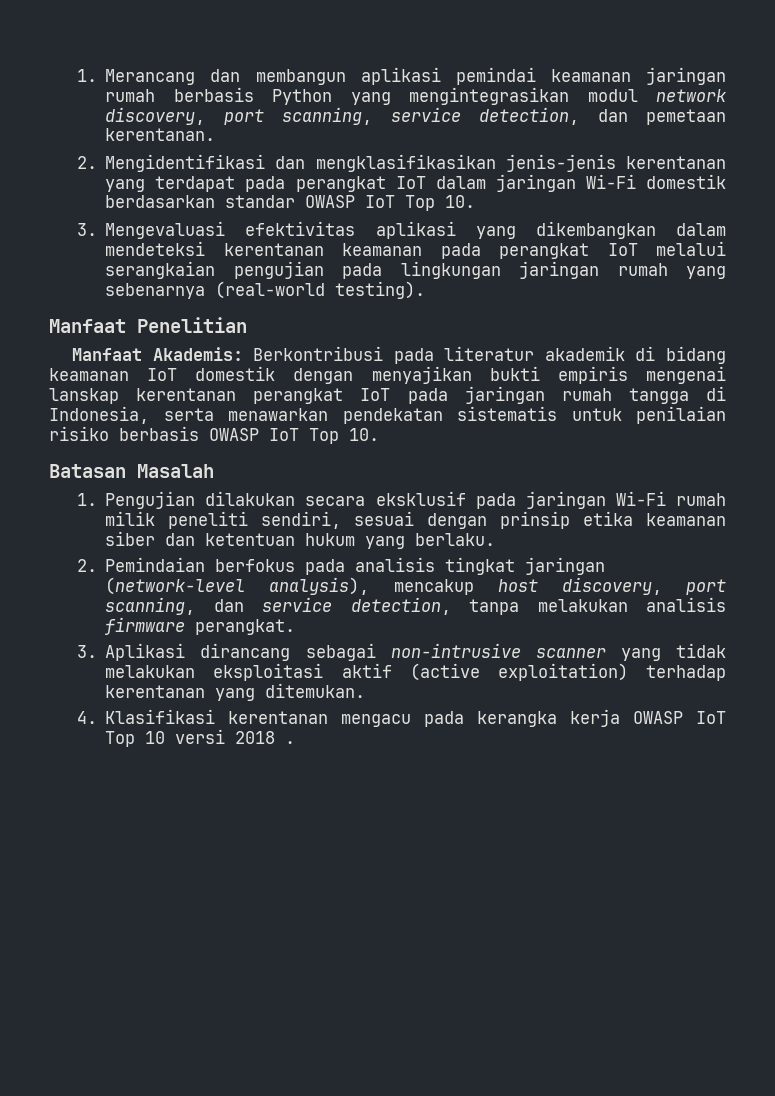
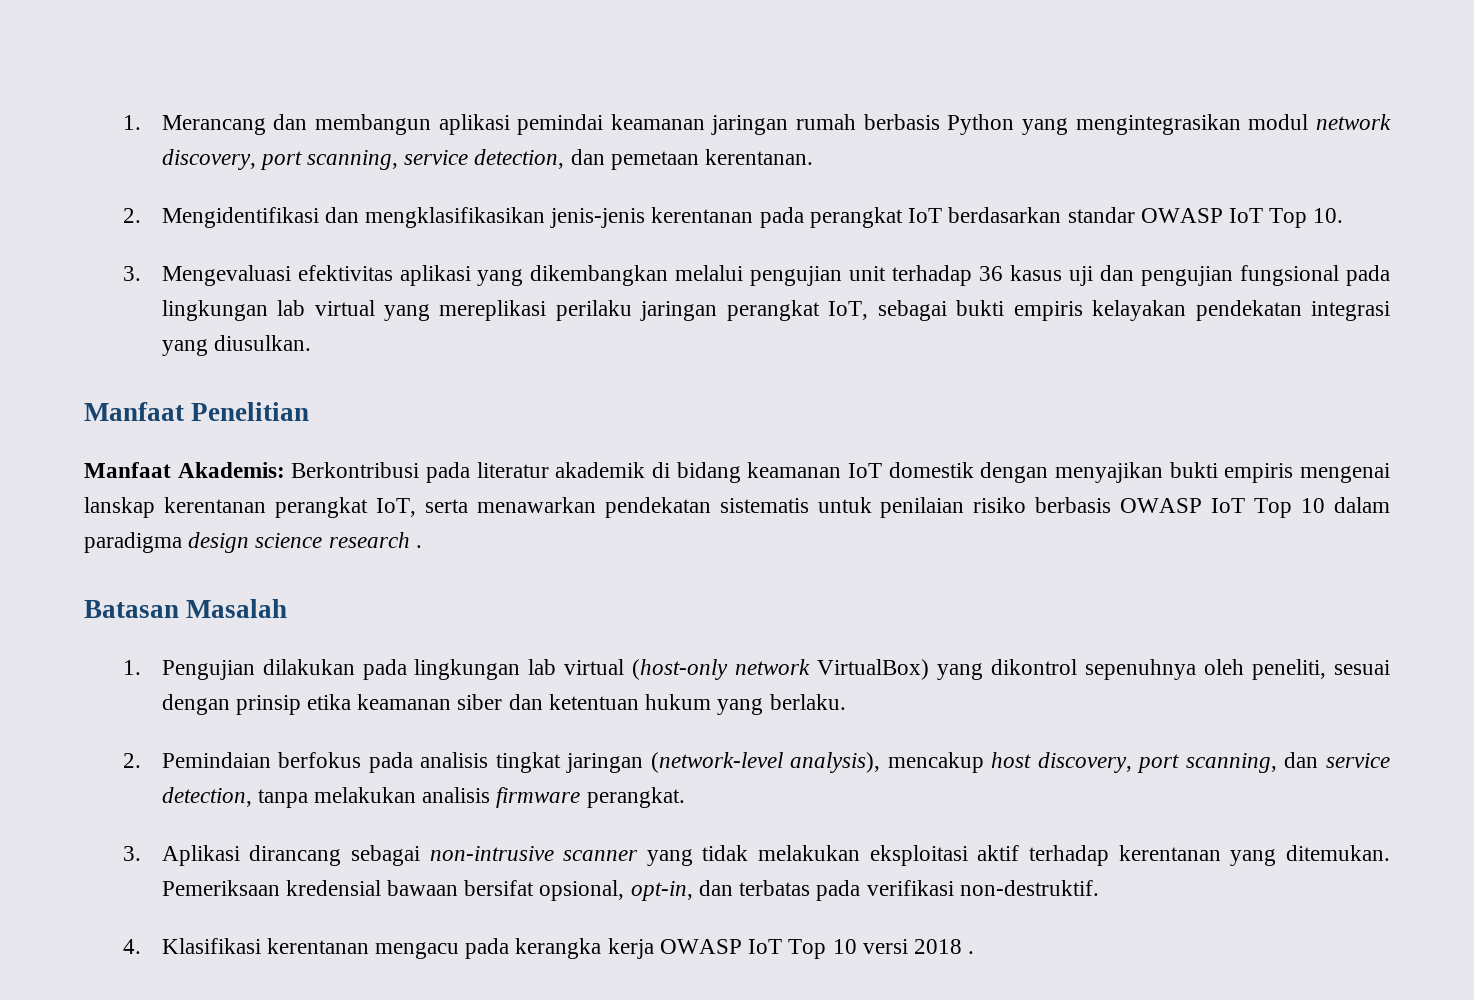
- 2. Mengidentifikasi dan mengklasifikasikan jenis-jenis kerentanan yang terdapat pada perangkat IoT dalam jaringan Wi-Fi domestik berdasarkan standar OWASP IoT Top 10.
+ 2. Mengidentifikasi dan mengklasifikasikan jenis-jenis kerentanan pada perangkat IoT berdasarkan standar OWASP IoT Top 10.
- 3. Mengevaluasi efektivitas aplikasi yang dikembangkan dalam mendeteksi kerentanan keamanan pada perangkat IoT melalui serangkaian pengujian pada lingkungan jaringan rumah yang sebenarnya (real-world testing).
+ 3. Mengevaluasi efektivitas aplikasi yang dikembangkan melalui pengujian unit terhadap 36 kasus uji dan pengujian fungsional pada lingkungan lab virtual yang mereplikasi perilaku jaringan perangkat IoT, sebagai bukti empiris kelayakan pendekatan integrasi yang diusulkan.
- Manfaat Akademis: Berkontribusi pada literatur akademik di bidang keamanan IoT domestik dengan menyajikan bukti empiris mengenai lanskap kerentanan perangkat IoT pada jaringan rumah tangga di Indonesia, serta menawarkan pendekatan sistematis untuk penilaian risiko berbasis OWASP IoT Top 10.
+ Manfaat Akademis: Berkontribusi pada literatur akademik di bidang keamanan IoT domestik dengan menyajikan bukti empiris mengenai lanskap kerentanan perangkat IoT, serta menawarkan pendekatan sistematis untuk penilaian risiko berbasis OWASP IoT Top 10 dalam paradigma design science research .
- 1. Pengujian dilakukan secara eksklusif pada jaringan Wi-Fi rumah milik peneliti sendiri, sesuai dengan prinsip etika keamanan siber dan ketentuan hukum yang berlaku.
+ 1. Pengujian dilakukan pada lingkungan lab virtual (host-only network VirtualBox) yang dikontrol sepenuhnya oleh peneliti, sesuai dengan prinsip etika keamanan siber dan ketentuan hukum yang berlaku.
- 3. Aplikasi dirancang sebagai non-intrusive scanner yang tidak melakukan eksploitasi aktif (active exploitation) terhadap kerentanan yang ditemukan.
+ 3. Aplikasi dirancang sebagai non-intrusive scanner yang tidak melakukan eksploitasi aktif terhadap kerentanan yang ditemukan. Pemeriksaan kredensial bawaan bersifat opsional, opt-in, dan terbatas pada verifikasi non-destruktif.

